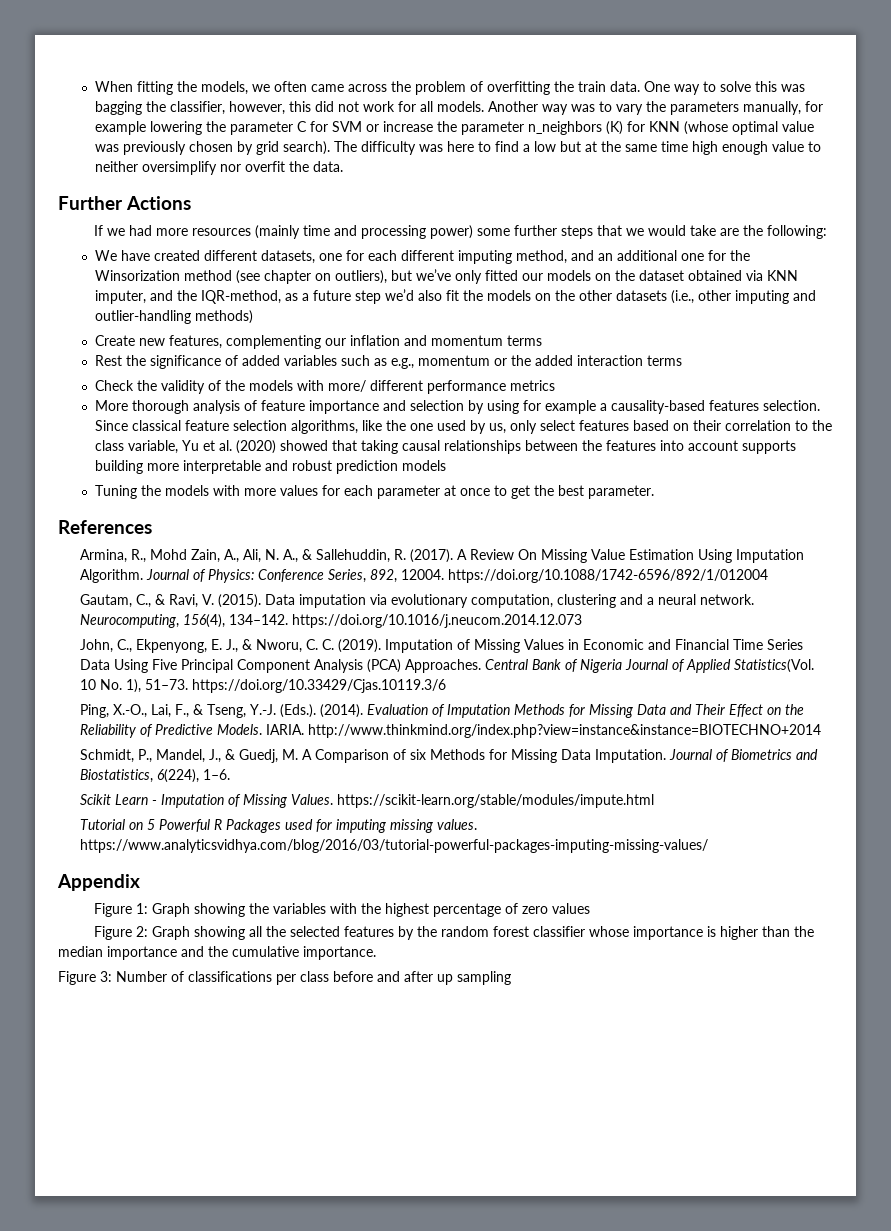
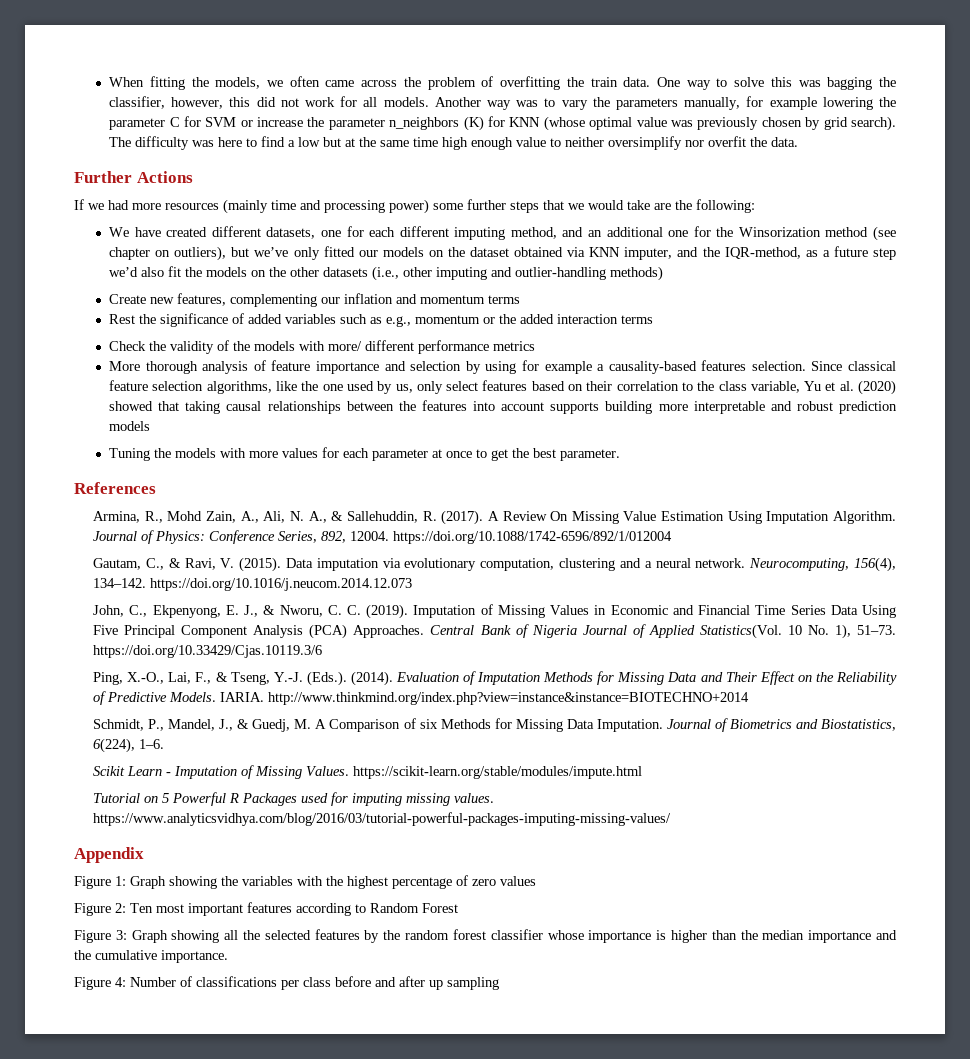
- Figure 2: Graph showing all the selected features by the random forest classifier whose importance is higher than the median importance and the cumulative importance.
+ Figure 2: Ten most important features according to Random Forest
+ Figure 3: Graph showing all the selected features by the random forest classifier whose importance is higher than the median importance and the cumulative importance.
- Figure 3: Number of classifications per class before and after up sampling
+ Figure 4: Number of classifications per class before and after up sampling

